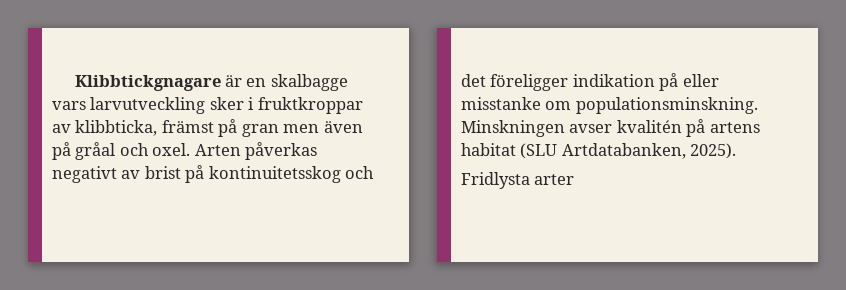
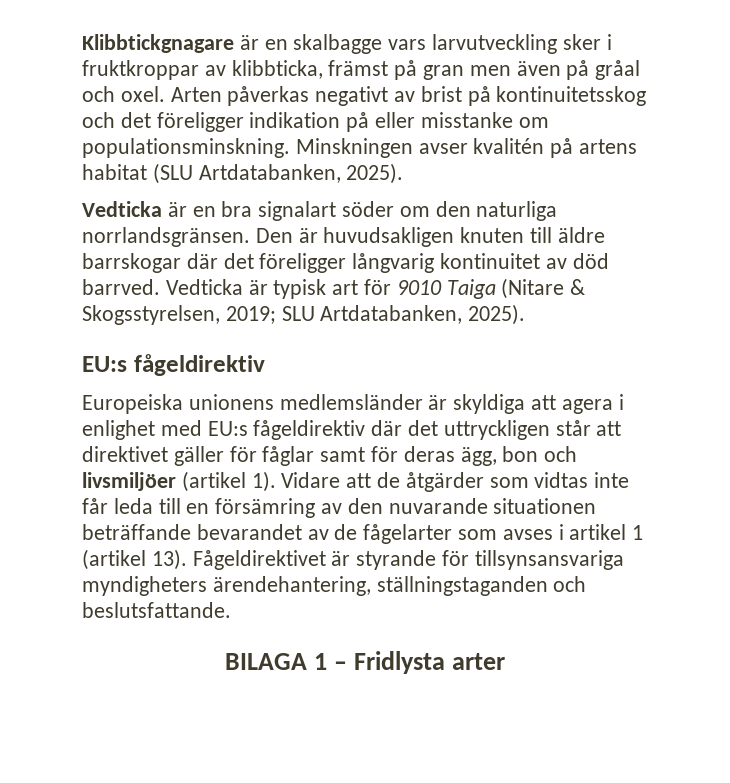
- Fridlysta arter
+ Vedticka är en bra signalart söder om den naturliga norrlandsgränsen. Den är huvudsakligen knuten till äldre barrskogar där det föreligger långvarig kontinuitet av död barrved. Vedticka är typisk art för 9010 Taiga (Nitare & Skogsstyrelsen, 2019; SLU Artdatabanken, 2025).
+ EU:s fågeldirektiv
+ Europeiska unionens medlemsländer är skyldiga att agera i enlighet med EU:s fågeldirektiv där det uttryckligen står att direktivet gäller för fåglar samt för deras ägg, bon och livsmiljöer (artikel 1). Vidare att de åtgärder som vidtas inte får leda till en försämring av den nuvarande situationen beträffande bevarandet av de fågelarter som avses i artikel 1 (artikel 13). Fågeldirektivet är styrande för tillsynsansvariga myndigheters ärendehantering, ställningstaganden och beslutsfattande.
+ BILAGA 1 – Fridlysta arter

